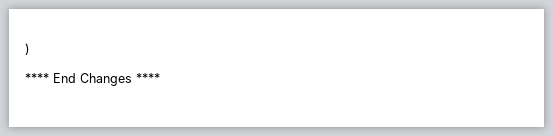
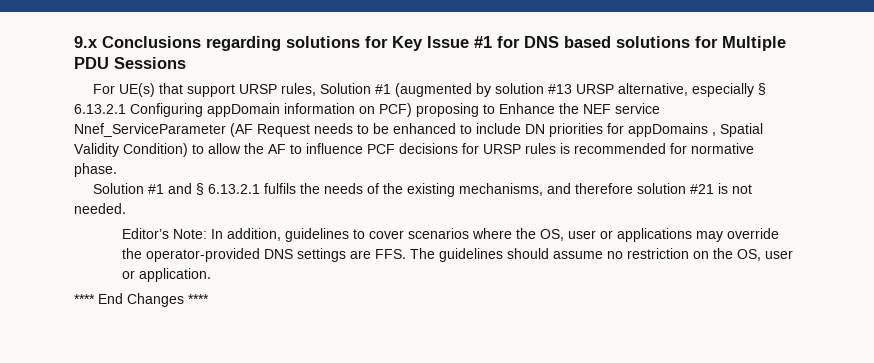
- )
+ 9.x Conclusions regarding solutions for Key Issue #1 for DNS based solutions for Multiple PDU Sessions
+ For UE(s) that support URSP rules, Solution #1 (augmented by solution #13 URSP alternative, especially § 6.13.2.1 Configuring appDomain information on PCF) proposing to Enhance the NEF service Nnef_ServiceParameter (AF Request needs to be enhanced to include DN priorities for appDomains , Spatial Validity Condition) to allow the AF to influence PCF decisions for URSP rules is recommended for normative phase.
+ Solution #1 and § 6.13.2.1 fulfils the needs of the existing mechanisms, and therefore solution #21 is not needed.
+ Editor’s Note: In addition, guidelines to cover scenarios where the OS, user or applications may override the operator-provided DNS settings are FFS. The guidelines should assume no restriction on the OS, user or application.

